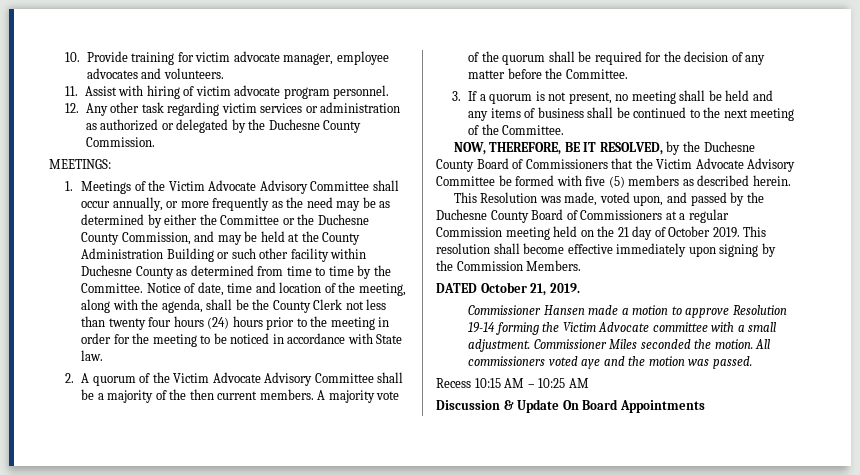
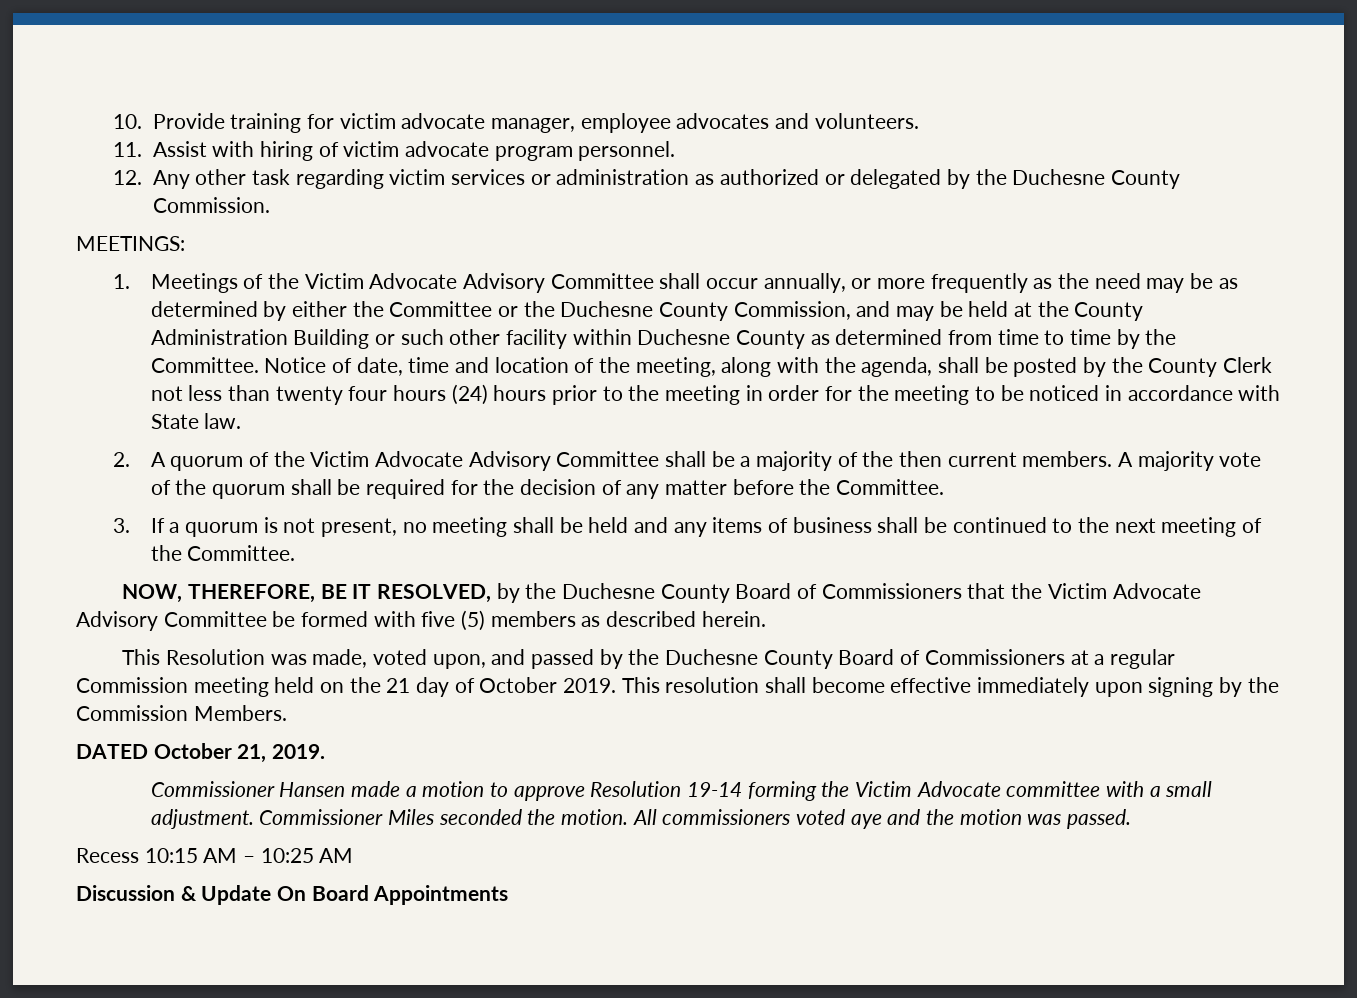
- Notice of date, time and location of the meeting, along with the agenda, shall be the County Clerk not less than twenty four hours (24) hours prior to the meeting in order for the meeting to be noticed in accordance with State law.
+ Notice of date, time and location of the meeting, along with the agenda, shall be posted by the County Clerk not less than twenty four hours (24) hours prior to the meeting in order for the meeting to be noticed in accordance with State law.

